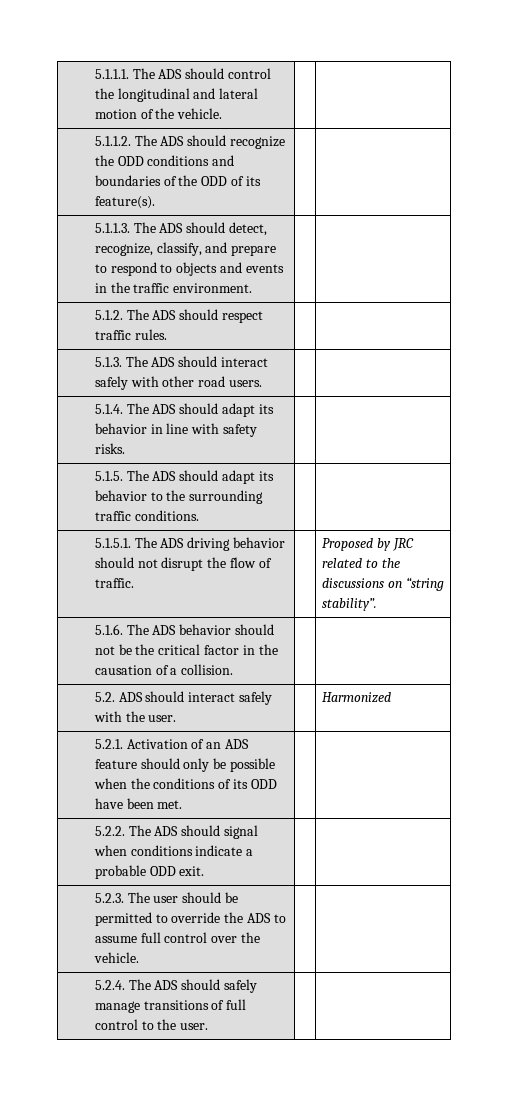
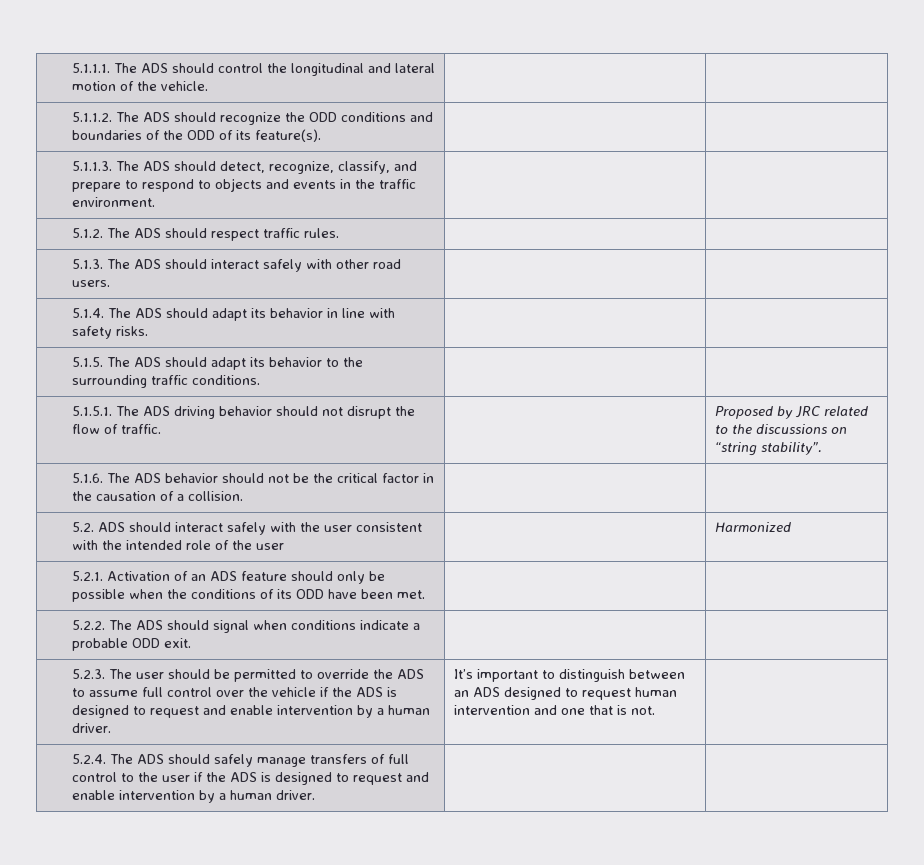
- 5.2. ADS should interact safely with the user. | | Harmonized
+ 5.2. ADS should interact safely with the user consistent with the intended role of the user | | Harmonized
- 5.2.3. The user should be permitted to override the ADS to assume full control over the vehicle.
+ 5.2.3. The user should be permitted to override the ADS to assume full control over the vehicle if the ADS is designed to request and enable intervention by a human driver. | It’s important to distinguish between an ADS designed to request human intervention and one that is not.
- 5.2.4. The ADS should safely manage transitions of full control to the user. | |
+ 5.2.4. The ADS should safely manage transfers of full control to the user if the ADS is designed to request and enable intervention by a human driver. | |

